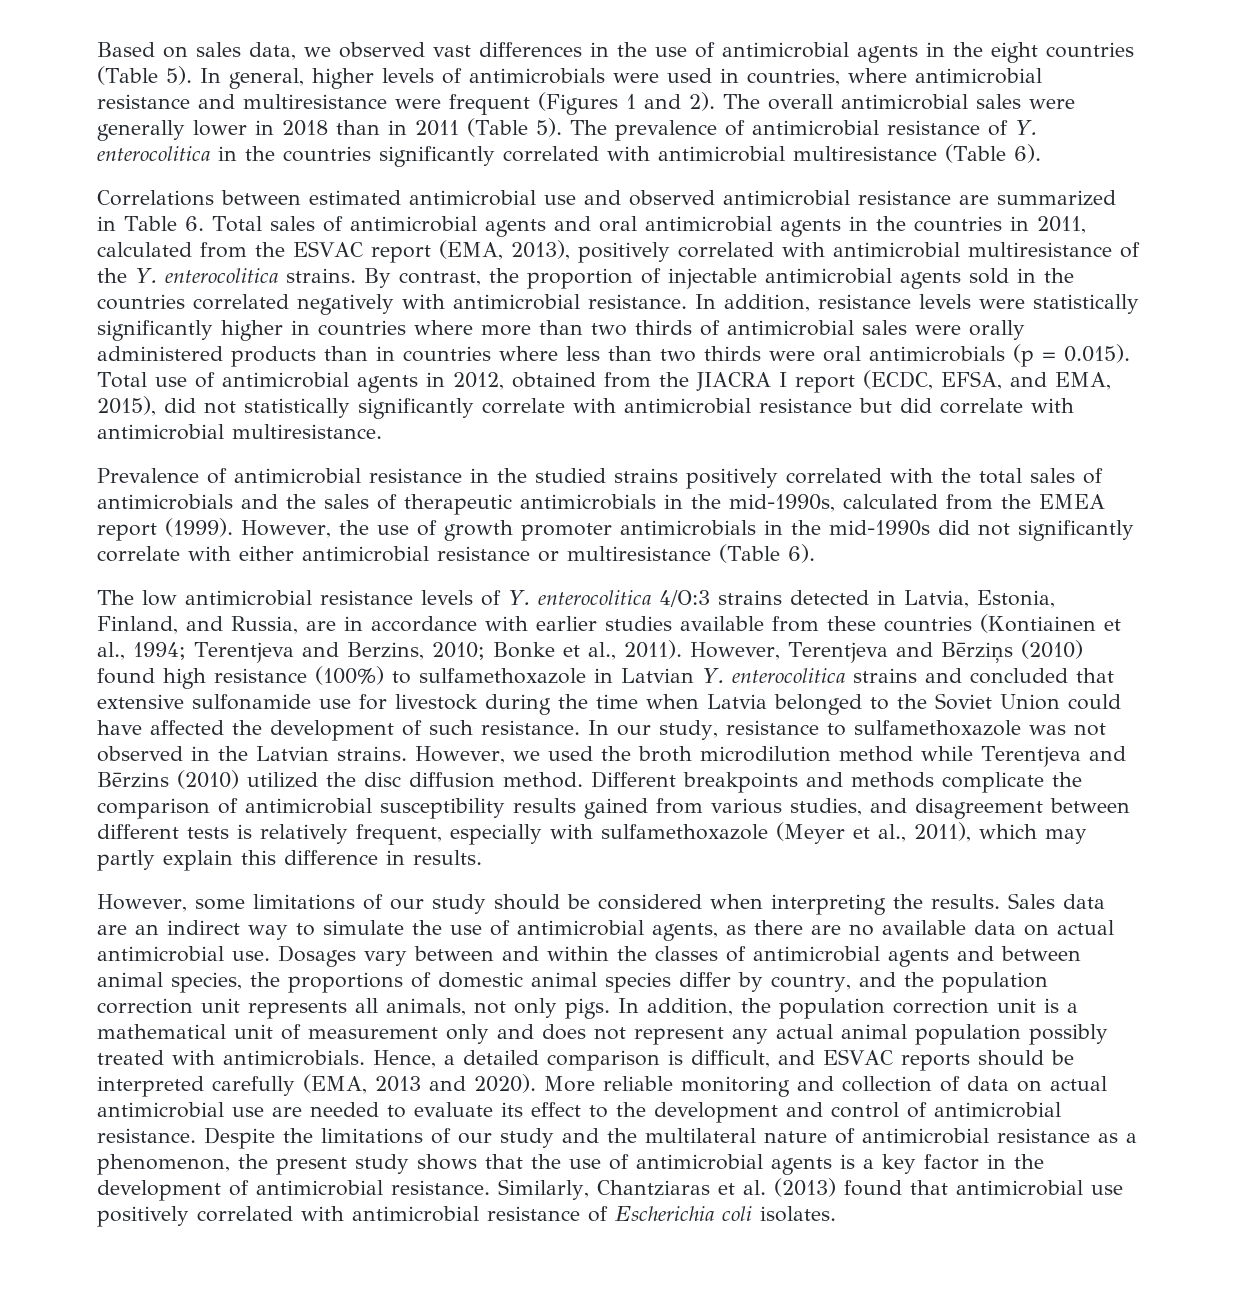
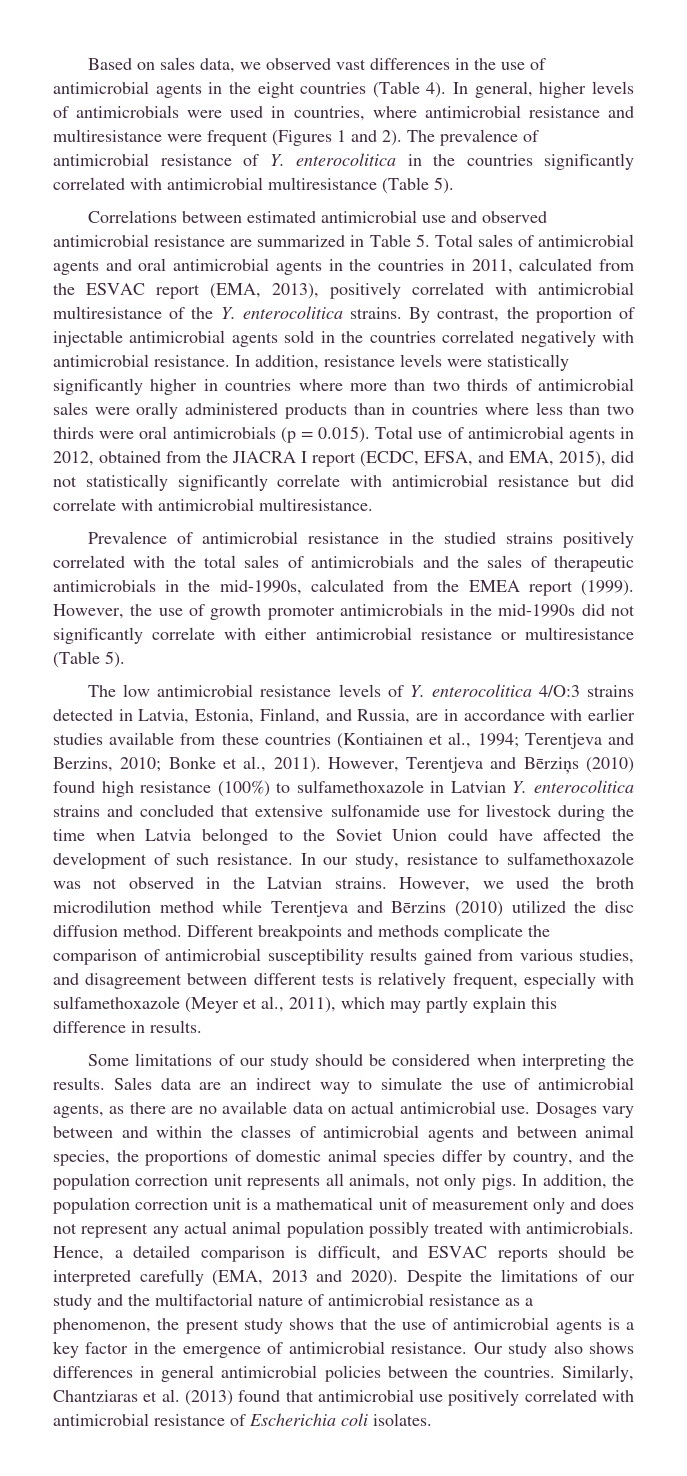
- Based on sales data, we observed vast differences in the use of antimicrobial agents in the eight countries (Table 5).
+ Based on sales data, we observed vast differences in the use of antimicrobial agents in the eight countries (Table 4).
- The overall antimicrobial sales were generally lower in 2018 than in 2011 (Table 5). The prevalence of antimicrobial resistance of Y. enterocolitica in the countries significantly correlated with antimicrobial multiresistance (Table 6).
+ The prevalence of antimicrobial resistance of Y. enterocolitica in the countries significantly correlated with antimicrobial multiresistance (Table 5).
- Correlations between estimated antimicrobial use and observed antimicrobial resistance are summarized in Table 6. Total sales of antimicrobial agents and oral antimicrobial agents in the countries in 2011, calculated from the ESVAC report (EMA, 2013), positively correlated with antimicrobial multiresistance of the Y. enterocolitica strains.
+ Correlations between estimated antimicrobial use and observed antimicrobial resistance are summarized in Table 5. Total sales of antimicrobial agents and oral antimicrobial agents in the countries in 2011, calculated from the ESVAC report (EMA, 2013), positively correlated with antimicrobial multiresistance of the Y. enterocolitica strains.
- However, the use of growth promoter antimicrobials in the mid-1990s did not significantly correlate with either antimicrobial resistance or multiresistance (Table 6).
+ However, the use of growth promoter antimicrobials in the mid-1990s did not significantly correlate with either antimicrobial resistance or multiresistance (Table 5).
- However, some limitations of our study should be considered when interpreting the results.
+ Some limitations of our study should be considered when interpreting the results.
- More reliable monitoring and collection of data on actual antimicrobial use are needed to evaluate its effect to the development and control of antimicrobial resistance.
- Despite the limitations of our study and the multilateral nature of antimicrobial resistance as a phenomenon, the present study shows that the use of antimicrobial agents is a key factor in the development of antimicrobial resistance.
+ Despite the limitations of our study and the multifactorial nature of antimicrobial resistance as a phenomenon, the present study shows that the use of antimicrobial agents is a key factor in the emergence of antimicrobial resistance. Our study also shows differences in general antimicrobial policies between the countries.

